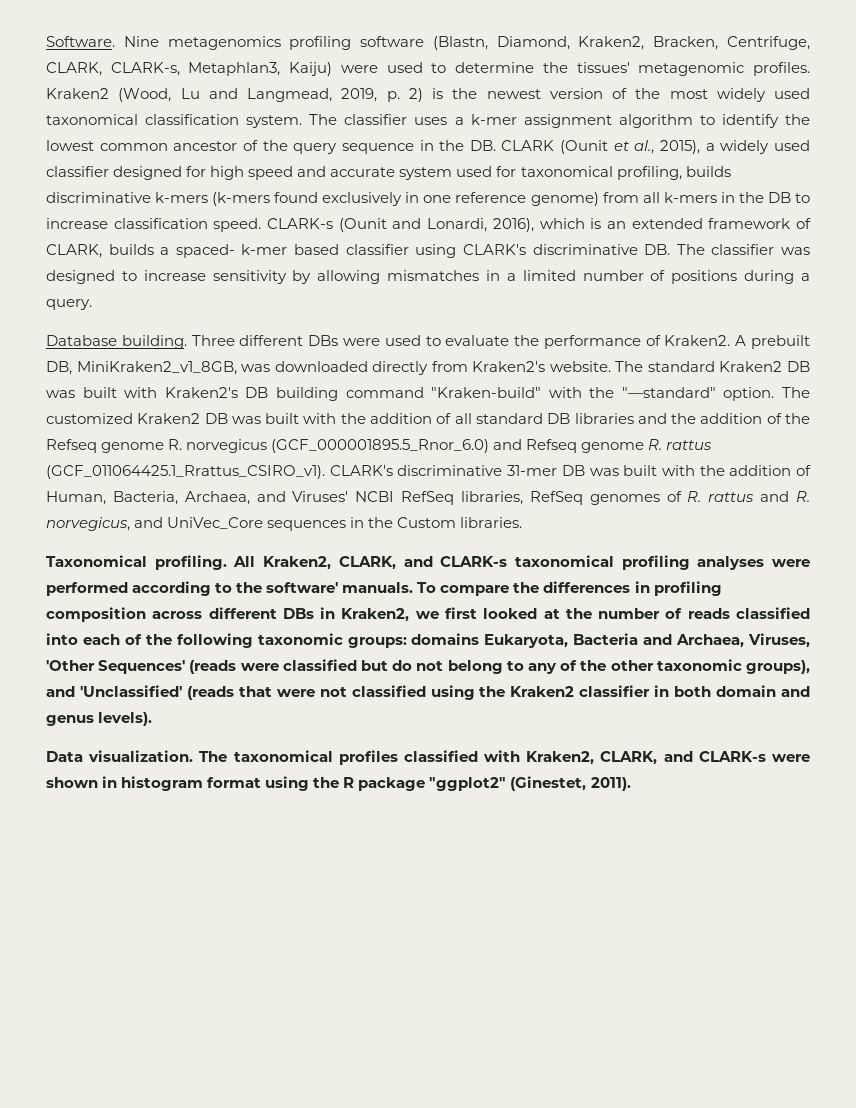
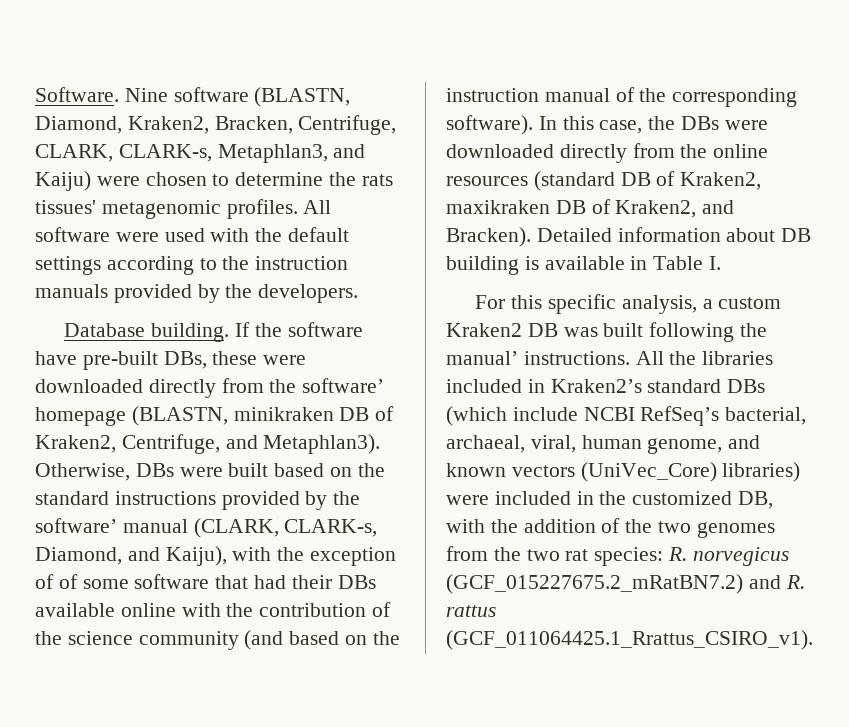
- Nine metagenomics profiling software (Blastn, Diamond, Kraken2, Bracken, Centrifuge, CLARK, CLARK-s, Metaphlan3, Kaiju) were used to determine the tissues' metagenomic profiles.
+ Nine software (BLASTN, Diamond, Kraken2, Bracken, Centrifuge, CLARK, CLARK-s, Metaphlan3, and Kaiju) were chosen to determine the rats tissues' metagenomic profiles.
- Kraken2 (Wood, Lu and Langmead, 2019, p. 2) is the newest version of the most widely used taxonomical classification system. The classifier uses a k-mer assignment algorithm to identify the lowest common ancestor of the query sequence in the DB. CLARK (Ounit et al., 2015), a widely used classifier designed for high speed and accurate system used for taxonomical profiling, builds discriminative k-mers (k-mers found exclusively in one reference genome) from all k-mers in the DB to increase classification speed. CLARK-s (Ounit and Lonardi, 2016), which is an extended framework of CLARK, builds a spaced- k-mer based classifier using CLARK's discriminative DB. The classifier was designed to increase sensitivity by allowing mismatches in a limited number of positions during a query.
- Database building. Three different DBs were used to evaluate the performance of Kraken2. A prebuilt DB, MiniKraken2_v1_8GB, was downloaded directly from Kraken2's website. The standard Kraken2 DB was built with Kraken2's DB building command "Kraken-build" with the "—standard" option. The customized Kraken2 DB was built with the addition of all standard DB libraries and the addition of the Refseq genome R. norvegicus (GCF_000001895.5_Rnor_6.0) and Refseq genome R. rattus (GCF_011064425.1_Rrattus_CSIRO_v1). CLARK's discriminative 31-mer DB was built with the addition of Human, Bacteria, Archaea, and Viruses' NCBI RefSeq libraries, RefSeq genomes of R. rattus and R. norvegicus, and UniVec_Core sequences in the Custom libraries.
- Taxonomical profiling. All Kraken2, CLARK, and CLARK-s taxonomical profiling analyses were performed according to the software' manuals. To compare the differences in profiling composition across different DBs in Kraken2, we first looked at the number of reads classified into each of the following taxonomic groups: domains Eukaryota, Bacteria and Archaea, Viruses, 'Other Sequences' (reads were classified but do not belong to any of the other taxonomic groups), and 'Unclassified' (reads that were not classified using the Kraken2 classifier in both domain and genus levels).
- Data visualization. The taxonomical profiles classified with Kraken2, CLARK, and CLARK-s were shown in histogram format using the R package "ggplot2" (Ginestet, 2011).
+ All software were used with the default settings according to the instruction manuals provided by the developers.
+ Database building. If the software have pre-built DBs, these were downloaded directly from the software’ homepage (BLASTN, minikraken DB of Kraken2, Centrifuge, and Metaphlan3). Otherwise, DBs were built based on the standard instructions provided by the software’ manual (CLARK, CLARK-s, Diamond, and Kaiju), with the exception of of some software that had their DBs available online with the contribution of the science community (and based on the instruction manual of the corresponding software). In this case, the DBs were downloaded directly from the online resources (standard DB of Kraken2, maxikraken DB of Kraken2, and Bracken). Detailed information about DB building is available in Table I.
+ For this specific analysis, a custom Kraken2 DB was built following the manual’ instructions. All the libraries included in Kraken2’s standard DBs (which include NCBI RefSeq’s bacterial, archaeal, viral, human genome, and known vectors (UniVec_Core) libraries) were included in the customized DB, with the addition of the two genomes from the two rat species: R. norvegicus (GCF_015227675.2_mRatBN7.2) and R. rattus (GCF_011064425.1_Rrattus_CSIRO_v1).

